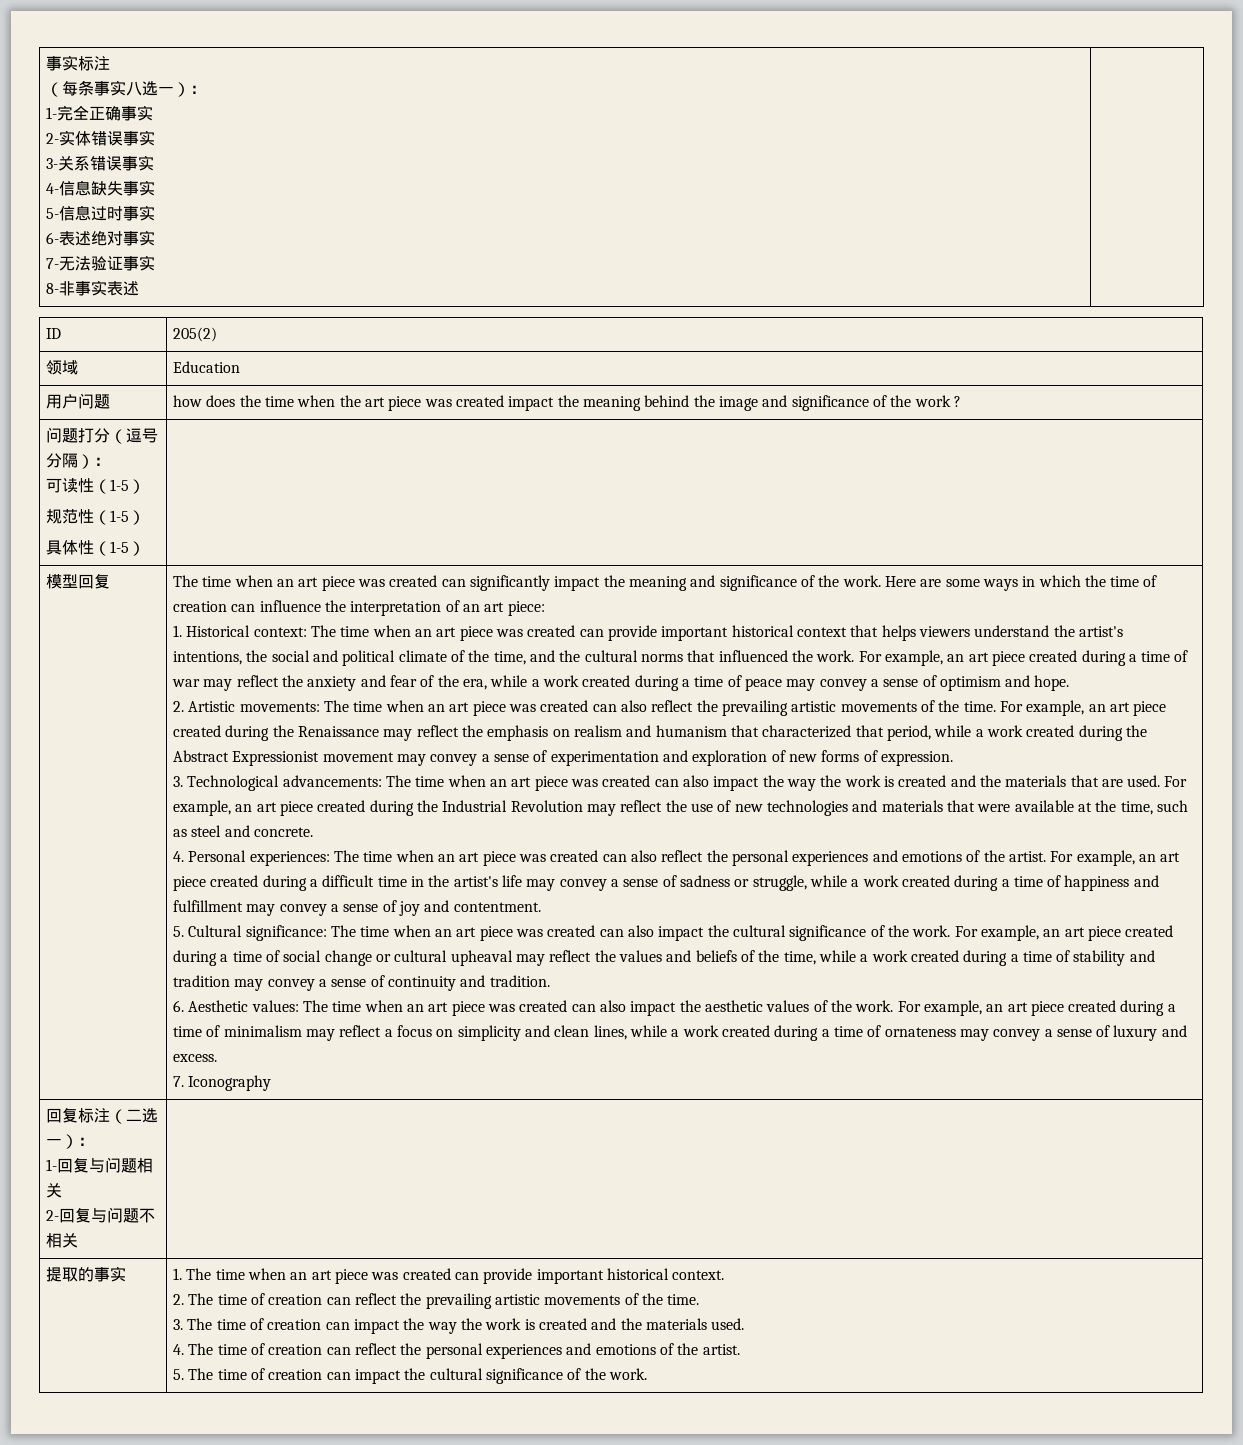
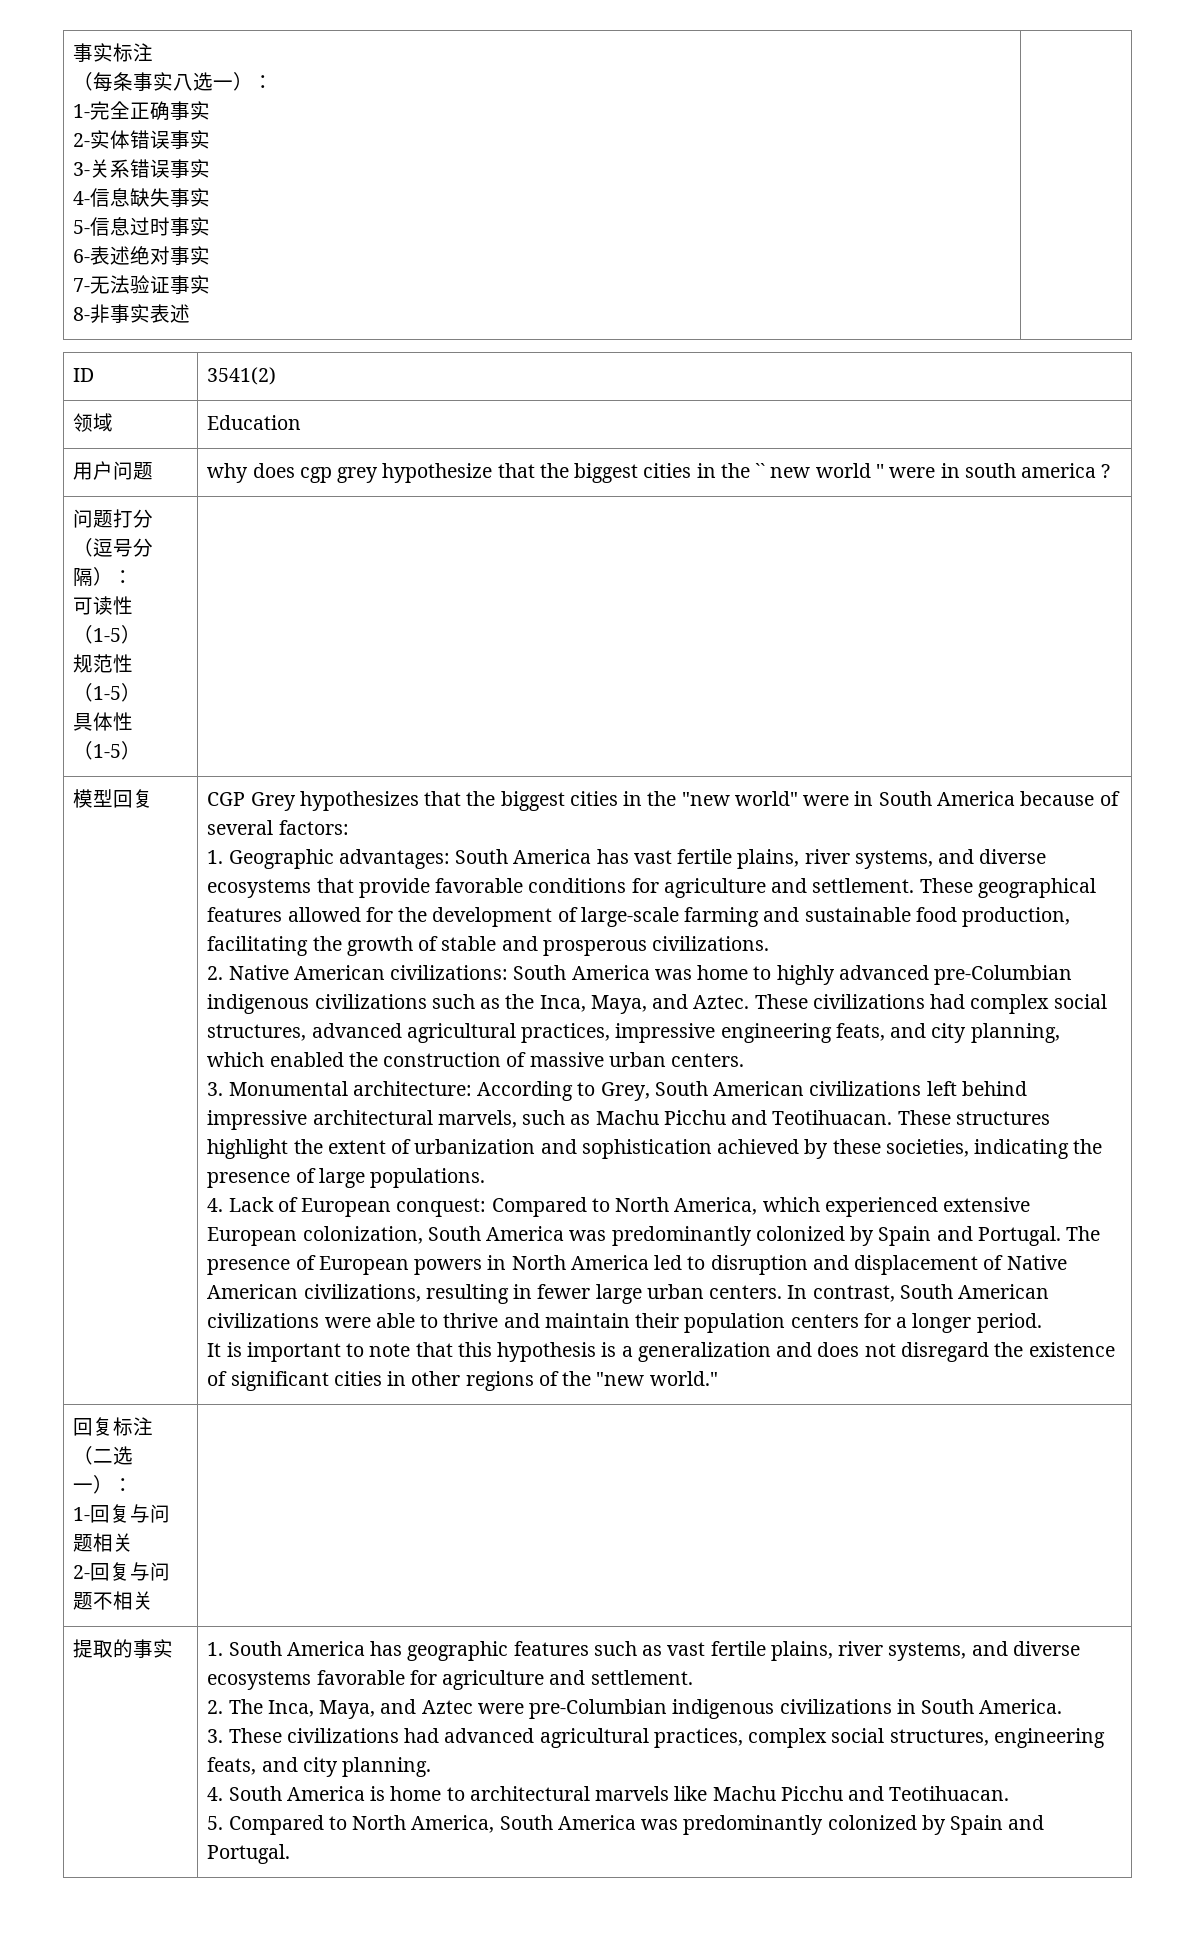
- ID | 205(2)
+ ID | 3541(2)
- 用户问题 | how does the time when the art piece was created impact the meaning behind the image and significance of the work ?
+ 用户问题 | why does cgp grey hypothesize that the biggest cities in the `` new world '' were in south america ?
- The time when an art piece was created can significantly impact the meaning and significance of the work. Here are some ways in which the time of creation can influence the interpretation of an art piece:
- 1. Historical context: The time when an art piece was created can provide important historical context that helps viewers understand the artist's intentions, the social and political climate of the time, and the cultural norms that influenced the work. For example, an art piece created during a time of war may reflect the anxiety and fear of the era, while a work created during a time of peace may convey a sense of optimism and hope.
- 2. Artistic movements: The time when an art piece was created can also reflect the prevailing artistic movements of the time. For example, an art piece created during the Renaissance may reflect the emphasis on realism and humanism that characterized that period, while a work created during the Abstract Expressionist movement may convey a sense of experimentation and exploration of new forms of expression.
- 3. Technological advancements: The time when an art piece was created can also impact the way the work is created and the materials that are used. For example, an art piece created during the Industrial Revolution may reflect the use of new technologies and materials that were available at the time, such as steel and concrete.
- 4. Personal experiences: The time when an art piece was created can also reflect the personal experiences and emotions of the artist. For example, an art piece created during a difficult time in the artist's life may convey a sense of sadness or struggle, while a work created during a time of happiness and fulfillment may convey a sense of joy and contentment.
- 5. Cultural significance: The time when an art piece was created can also impact the cultural significance of the work. For example, an art piece created during a time of social change or cultural upheaval may reflect the values and beliefs of the time, while a work created during a time of stability and tradition may convey a sense of continuity and tradition.
- 6. Aesthetic values: The time when an art piece was created can also impact the aesthetic values of the work. For example, an art piece created during a time of minimalism may reflect a focus on simplicity and clean lines, while a work created during a time of ornateness may convey a sense of luxury and excess.
- 7. Iconography
+ CGP Grey hypothesizes that the biggest cities in the "new world" were in South America because of several factors:
+ 1. Geographic advantages: South America has vast fertile plains, river systems, and diverse ecosystems that provide favorable conditions for agriculture and settlement. These geographical features allowed for the development of large-scale farming and sustainable food production, facilitating the growth of stable and prosperous civilizations.
+ 2. Native American civilizations: South America was home to highly advanced pre-Columbian indigenous civilizations such as the Inca, Maya, and Aztec. These civilizations had complex social structures, advanced agricultural practices, impressive engineering feats, and city planning, which enabled the construction of massive urban centers.
+ 3. Monumental architecture: According to Grey, South American civilizations left behind impressive architectural marvels, such as Machu Picchu and Teotihuacan. These structures highlight the extent of urbanization and sophistication achieved by these societies, indicating the presence of large populations.
+ 4. Lack of European conquest: Compared to North America, which experienced extensive European colonization, South America was predominantly colonized by Spain and Portugal. The presence of European powers in North America led to disruption and displacement of Native American civilizations, resulting in fewer large urban centers. In contrast, South American civilizations were able to thrive and maintain their population centers for a longer period.
+ It is important to note that this hypothesis is a generalization and does not disregard the existence of significant cities in other regions of the "new world."
- 1. The time when an art piece was created can provide important historical context.
- 2. The time of creation can reflect the prevailing artistic movements of the time.
- 3. The time of creation can impact the way the work is created and the materials used.
- 4. The time of creation can reflect the personal experiences and emotions of the artist.
- 5. The time of creation can impact the cultural significance of the work.
+ 1. South America has geographic features such as vast fertile plains, river systems, and diverse ecosystems favorable for agriculture and settlement.
+ 2. The Inca, Maya, and Aztec were pre-Columbian indigenous civilizations in South America.
+ 3. These civilizations had advanced agricultural practices, complex social structures, engineering feats, and city planning.
+ 4. South America is home to architectural marvels like Machu Picchu and Teotihuacan.
+ 5. Compared to North America, South America was predominantly colonized by Spain and Portugal.

